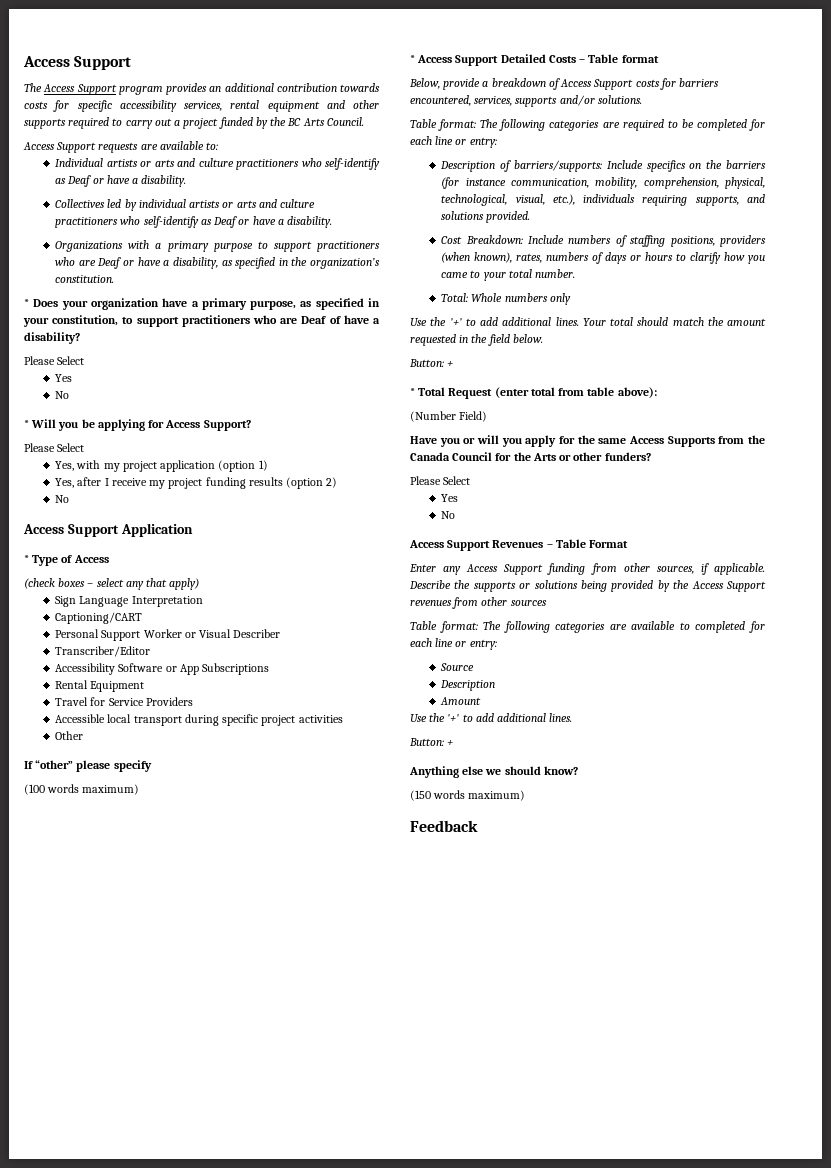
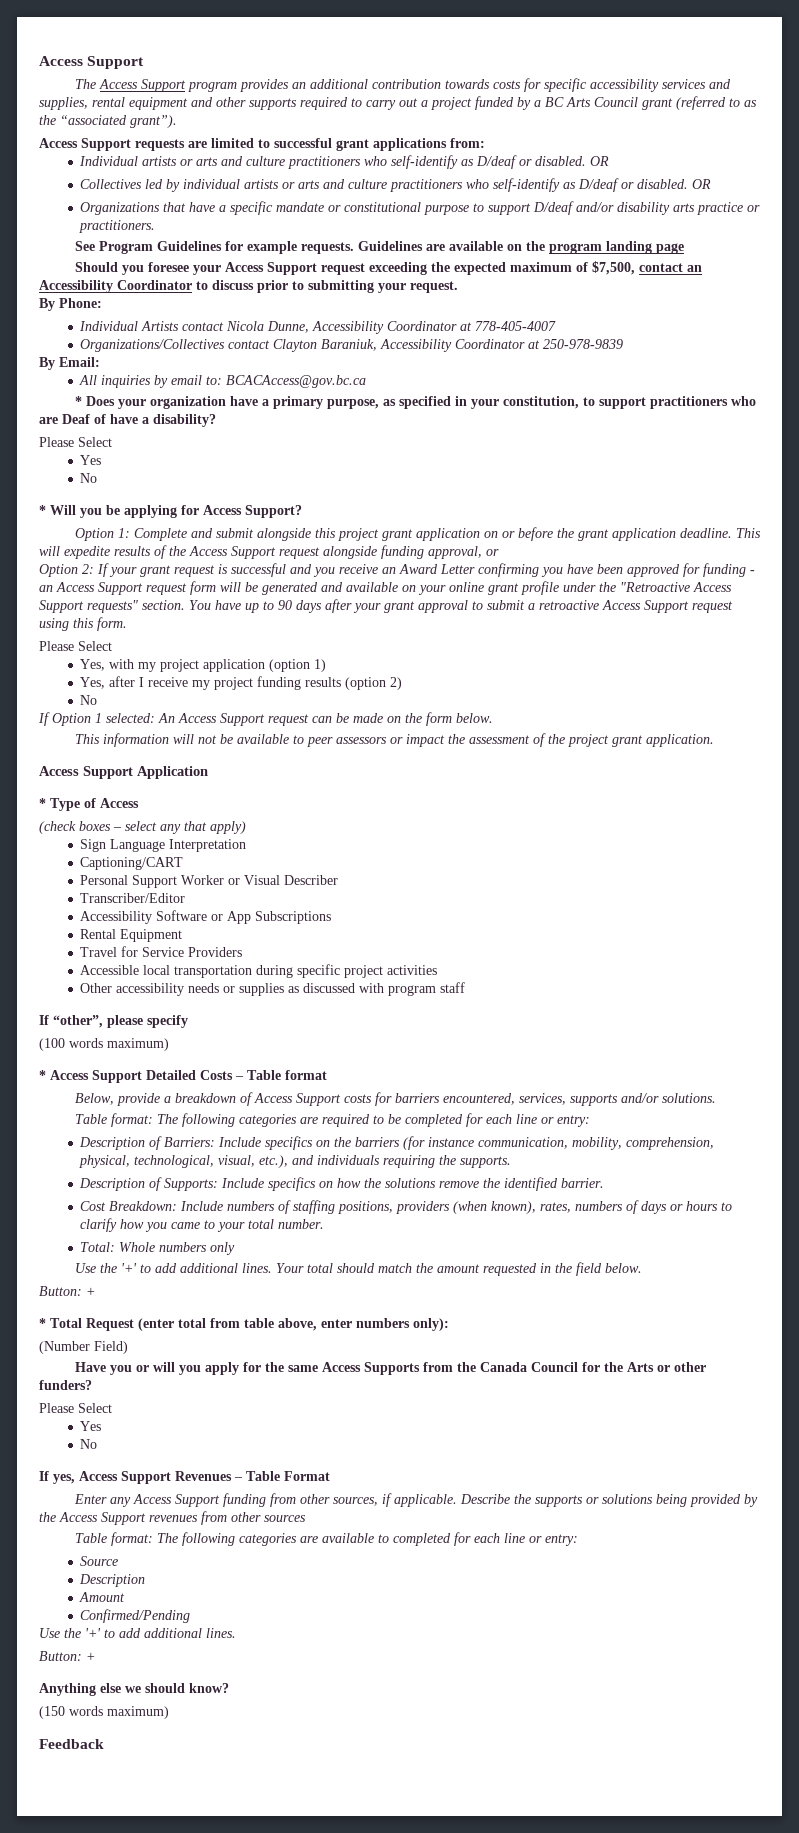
- The Access Support program provides an additional contribution towards costs for specific accessibility services, rental equipment and other supports required to carry out a project funded by the BC Arts Council.
- Access Support requests are available to:
+ The Access Support program provides an additional contribution towards costs for specific accessibility services and supplies, rental equipment and other supports required to carry out a project funded by a BC Arts Council grant (referred to as the “associated grant”).
+ Access Support requests are limited to successful grant applications from:
- Individual artists or arts and culture practitioners who self-identify as Deaf or have a disability.
+ Individual artists or arts and culture practitioners who self-identify as D/deaf or disabled. OR
- Collectives led by individual artists or arts and culture practitioners who self-identify as Deaf or have a disability.
- Organizations with a primary purpose to support practitioners who are Deaf or have a disability, as specified in the organization’s constitution.
+ Collectives led by individual artists or arts and culture practitioners who self-identify as D/deaf or disabled. OR
+ Organizations that have a specific mandate or constitutional purpose to support D/deaf and/or disability arts practice or practitioners.
+ See Program Guidelines for example requests. Guidelines are available on the program landing page
+ Should you foresee your Access Support request exceeding the expected maximum of $7,500, contact an Accessibility Coordinator to discuss prior to submitting your request.
+ By Phone:
+ Individual Artists contact Nicola Dunne, Accessibility Coordinator at 778-405-4007
+ Organizations/Collectives contact Clayton Baraniuk, Accessibility Coordinator at 250-978-9839
+ By Email:
+ All inquiries by email to: BCACAccess@gov.bc.ca
+ Option 1: Complete and submit alongside this project grant application on or before the grant application deadline. This will expedite results of the Access Support request alongside funding approval, or
+ Option 2: If your grant request is successful and you receive an Award Letter confirming you have been approved for funding - an Access Support request form will be generated and available on your online grant profile under the "Retroactive Access Support requests" section. You have up to 90 days after your grant approval to submit a retroactive Access Support request using this form.
+ If Option 1 selected: An Access Support request can be made on the form below.
+ This information will not be available to peer assessors or impact the assessment of the project grant application.
- Accessible local transport during specific project activities
+ Accessible local transportation during specific project activities
- Other
- If “other” please specify
+ Other accessibility needs or supplies as discussed with program staff
+ If “other”, please specify
- Description of barriers/supports: Include specifics on the barriers (for instance communication, mobility, comprehension, physical, technological, visual, etc.), individuals requiring supports, and solutions provided.
+ Description of Barriers: Include specifics on the barriers (for instance communication, mobility, comprehension, physical, technological, visual, etc.), and individuals requiring the supports.
+ Description of Supports: Include specifics on how the solutions remove the identified barrier.
- * Total Request (enter total from table above):
+ * Total Request (enter total from table above, enter numbers only):
- Access Support Revenues – Table Format
+ If yes, Access Support Revenues – Table Format
+ Confirmed/Pending

